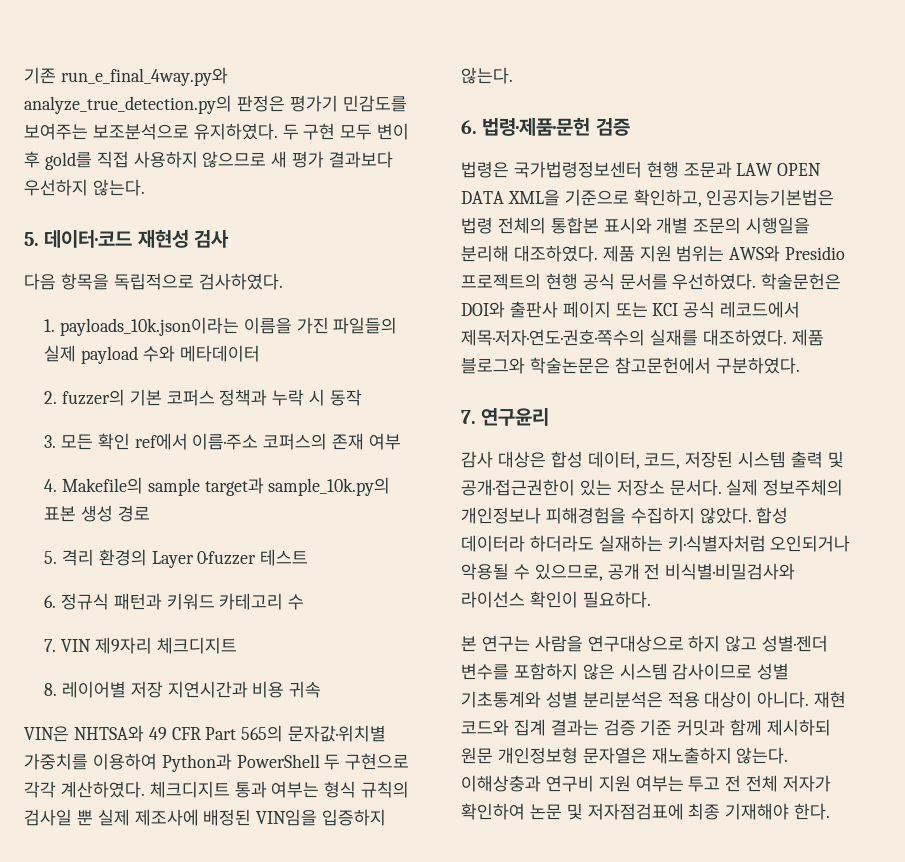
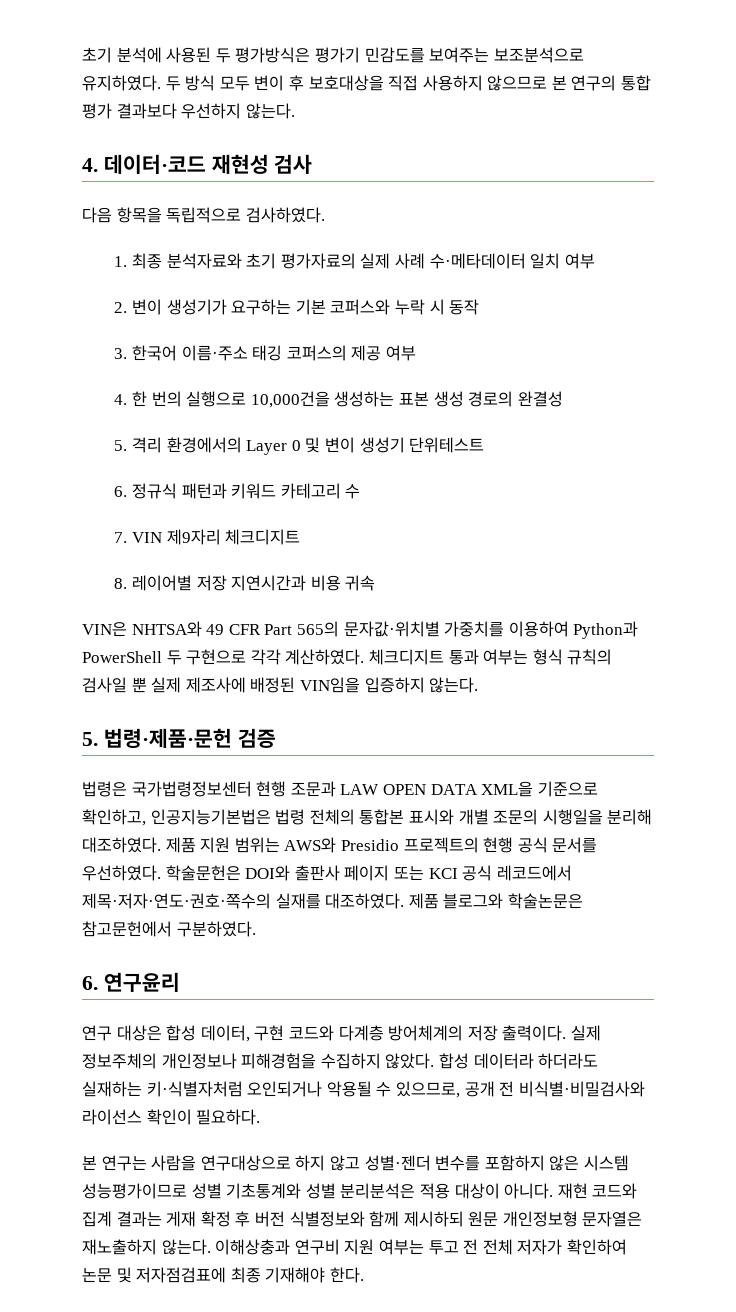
- 기존 run_e_final_4way.py와 analyze_true_detection.py의 판정은 평가기 민감도를 보여주는 보조분석으로 유지하였다.
+ 초기 분석에 사용된 두 평가방식은 평가기 민감도를 보여주는 보조분석으로 유지하였다.
- 두 구현 모두 변이 후 gold를 직접 사용하지 않으므로 새 평가 결과보다 우선하지 않는다.
+ 두 방식 모두 변이 후 보호대상을 직접 사용하지 않으므로 본 연구의 통합 평가 결과보다 우선하지 않는다.
- 5. 데이터·코드 재현성 검사
+ 4. 데이터·코드 재현성 검사
- 1. payloads_10k.json이라는 이름을 가진 파일들의 실제 payload 수와 메타데이터
- 2. fuzzer의 기본 코퍼스 정책과 누락 시 동작
- 3. 모든 확인 ref에서 이름·주소 코퍼스의 존재 여부
- 4. Makefile의 sample target과 sample_10k.py의 표본 생성 경로
- 5. 격리 환경의 Layer 0·fuzzer 테스트
+ 1. 최종 분석자료와 초기 평가자료의 실제 사례 수·메타데이터 일치 여부
+ 2. 변이 생성기가 요구하는 기본 코퍼스와 누락 시 동작
+ 3. 한국어 이름·주소 태깅 코퍼스의 제공 여부
+ 4. 한 번의 실행으로 10,000건을 생성하는 표본 생성 경로의 완결성
+ 5. 격리 환경에서의 Layer 0 및 변이 생성기 단위테스트
- 6. 법령·제품·문헌 검증
+ 5. 법령·제품·문헌 검증
- 7. 연구윤리
+ 6. 연구윤리
- 감사 대상은 합성 데이터, 코드, 저장된 시스템 출력 및 공개·접근권한이 있는 저장소 문서다.
+ 연구 대상은 합성 데이터, 구현 코드와 다계층 방어체계의 저장 출력이다.
- 본 연구는 사람을 연구대상으로 하지 않고 성별·젠더 변수를 포함하지 않은 시스템 감사이므로 성별 기초통계와 성별 분리분석은 적용 대상이 아니다.
+ 본 연구는 사람을 연구대상으로 하지 않고 성별·젠더 변수를 포함하지 않은 시스템 성능평가이므로 성별 기초통계와 성별 분리분석은 적용 대상이 아니다.
- 재현 코드와 집계 결과는 검증 기준 커밋과 함께 제시하되 원문 개인정보형 문자열은 재노출하지 않는다.
+ 재현 코드와 집계 결과는 게재 확정 후 버전 식별정보와 함께 제시하되 원문 개인정보형 문자열은 재노출하지 않는다.

